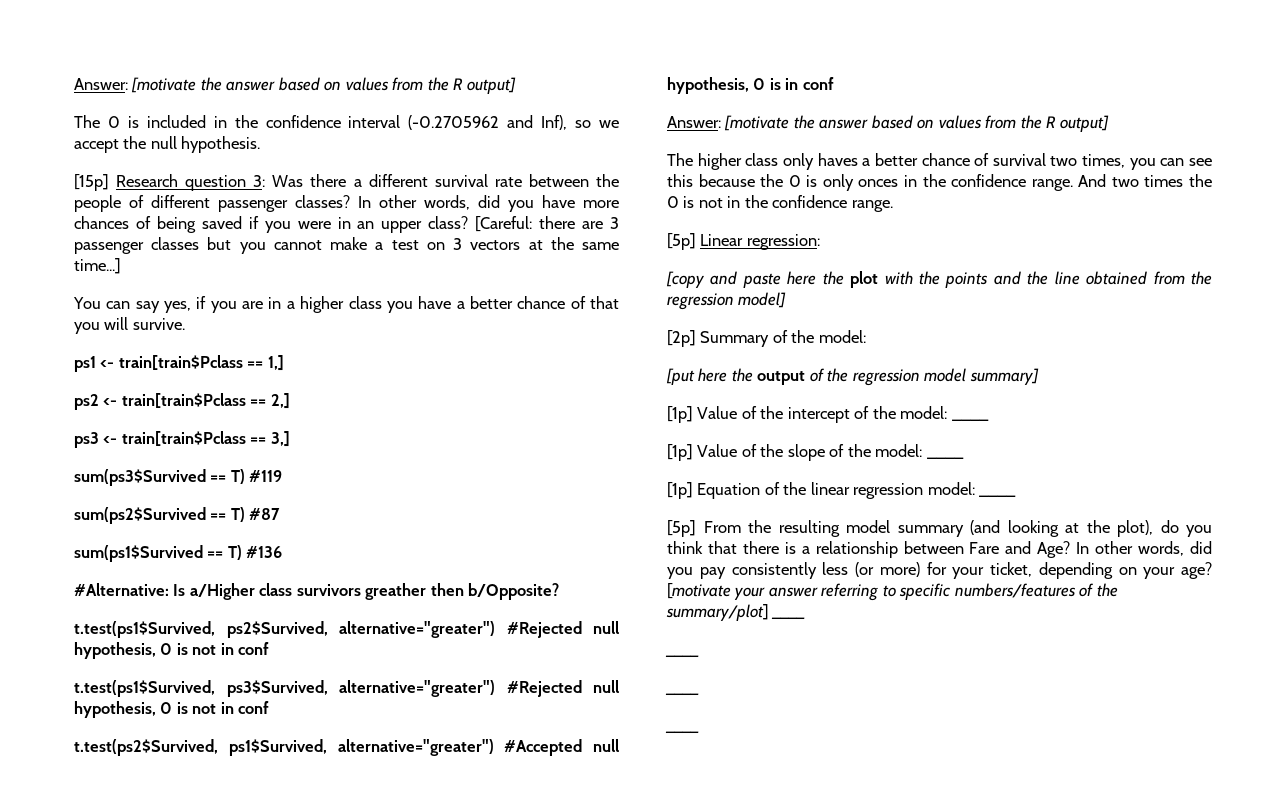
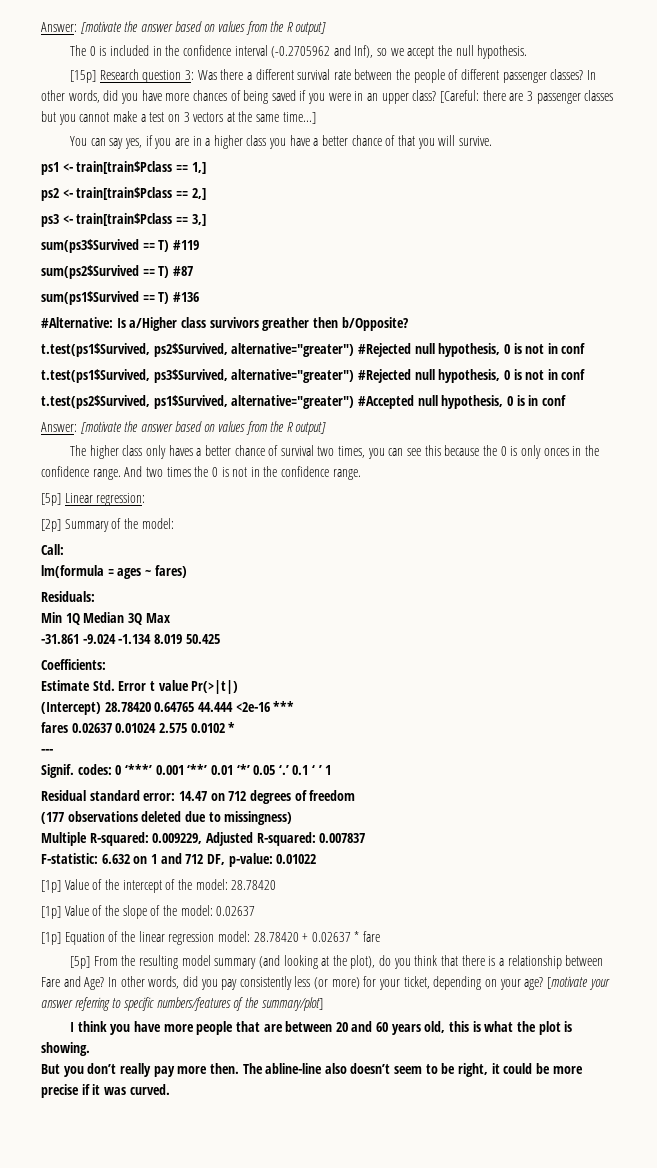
- [copy and paste here the plot with the points and the line obtained from the regression model]
- [put here the output of the regression model summary]
+ Call:
+ lm(formula = ages ~ fares)
+ Residuals:
+ Min 1Q Median 3Q Max
+ -31.861 -9.024 -1.134 8.019 50.425
+ Coefficients:
+ Estimate Std. Error t value Pr(>|t|)
+ (Intercept) 28.78420 0.64765 44.444 <2e-16 ***
+ fares 0.02637 0.01024 2.575 0.0102 *
+ ---
+ Signif. codes: 0 ‘***’ 0.001 ‘**’ 0.01 ‘*’ 0.05 ‘.’ 0.1 ‘ ’ 1
+ Residual standard error: 14.47 on 712 degrees of freedom
+ (177 observations deleted due to missingness)
+ Multiple R-squared: 0.009229, Adjusted R-squared: 0.007837
+ F-statistic: 6.632 on 1 and 712 DF, p-value: 0.01022
- [1p] Value of the intercept of the model: ____
+ [1p] Value of the intercept of the model: 28.78420
- [1p] Value of the slope of the model: ____
+ [1p] Value of the slope of the model: 0.02637
- [1p] Equation of the linear regression model: ____
+ [1p] Equation of the linear regression model: 28.78420 + 0.02637 * fare
- [motivate your answer referring to specific numbers/features of the summary/plot] ____
- ____
- ____
- ____
+ [motivate your answer referring to specific numbers/features of the summary/plot]
+ I think you have more people that are between 20 and 60 years old, this is what the plot is showing.
+ But you don’t really pay more then. The abline-line also doesn’t seem to be right, it could be more precise if it was curved.

